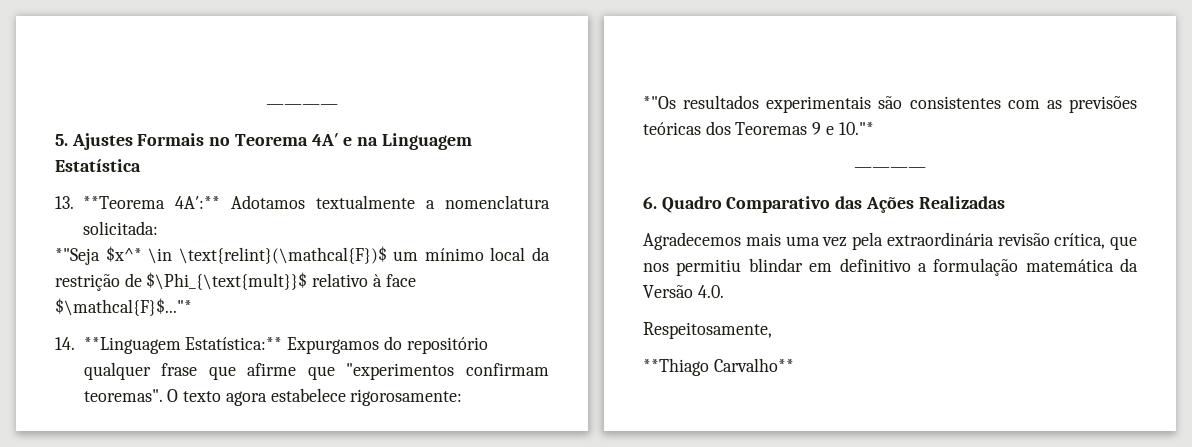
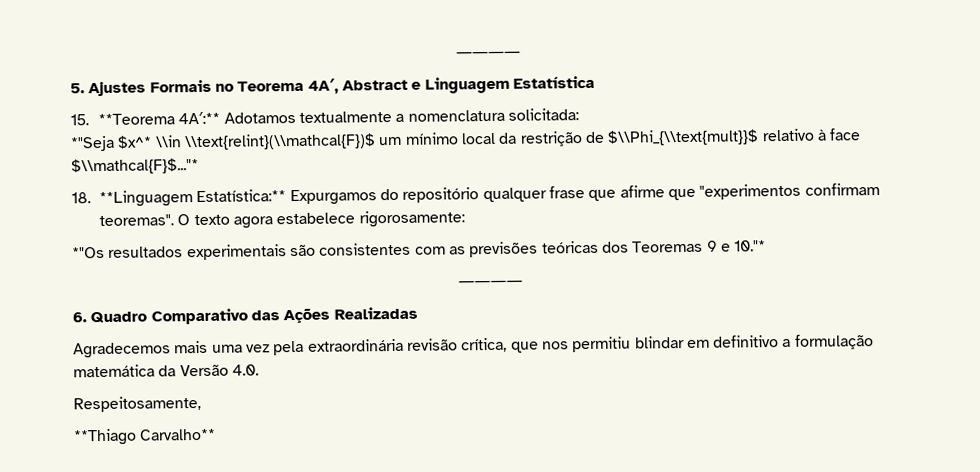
- 5. Ajustes Formais no Teorema 4A′ e na Linguagem Estatística
+ 5. Ajustes Formais no Teorema 4A′, Abstract e Linguagem Estatística
- 13. **Teorema 4A′:** Adotamos textualmente a nomenclatura solicitada:
+ 15. **Teorema 4A′:** Adotamos textualmente a nomenclatura solicitada:
- *"Seja $x^* \in \text{relint}(\mathcal{F})$ um mínimo local da restrição de $\Phi_{\text{mult}}$ relativo à face $\mathcal{F}$..."*
- 14. **Linguagem Estatística:** Expurgamos do repositório qualquer frase que afirme que "experimentos confirmam teoremas".
+ *"Seja $x^* \\in \\text{relint}(\\mathcal{F})$ um mínimo local da restrição de $\\Phi_{\\text{mult}}$ relativo à face $\\mathcal{F}$..."*
+ 18. **Linguagem Estatística:** Expurgamos do repositório qualquer frase que afirme que "experimentos confirmam teoremas".

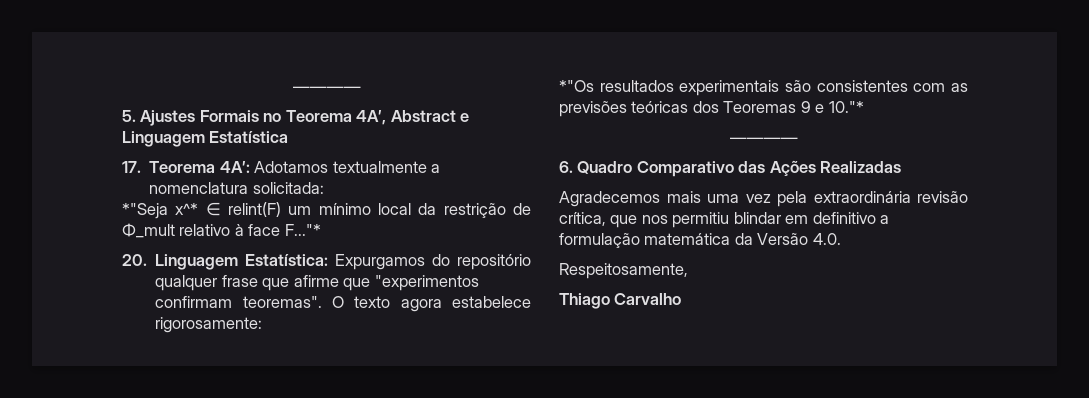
- 15. **Teorema 4A′:** Adotamos textualmente a nomenclatura solicitada:
+ 17. Teorema 4A′: Adotamos textualmente a nomenclatura solicitada:
- *"Seja $x^* \\in \\text{relint}(\\mathcal{F})$ um mínimo local da restrição de $\\Phi_{\\text{mult}}$ relativo à face $\\mathcal{F}$..."*
- 18. **Linguagem Estatística:** Expurgamos do repositório qualquer frase que afirme que "experimentos confirmam teoremas".
+ *"Seja x^* ∈ relint(F) um mínimo local da restrição de Φ_mult relativo à face F..."*
+ 20. Linguagem Estatística: Expurgamos do repositório qualquer frase que afirme que "experimentos confirmam teoremas".
- **Thiago Carvalho**
+ Thiago Carvalho

